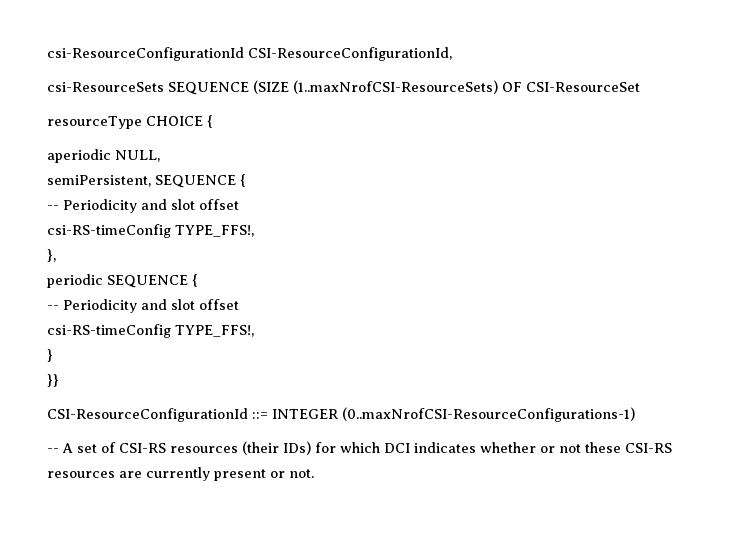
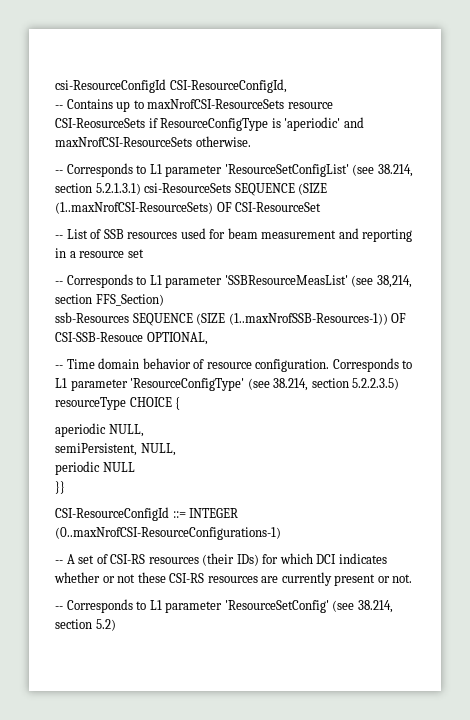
- csi-ResourceConfigurationId CSI-ResourceConfigurationId,
- csi-ResourceSets SEQUENCE (SIZE (1..maxNrofCSI-ResourceSets) OF CSI-ResourceSet
+ csi-ResourceConfigId CSI-ResourceConfigId,
+ -- Contains up to maxNrofCSI-ResourceSets resource CSI-ReosurceSets if ResourceConfigType is 'aperiodic' and maxNrofCSI-ResourceSets otherwise.
+ -- Corresponds to L1 parameter 'ResourceSetConfigList' (see 38.214, section 5.2.1.3.1) csi-ResourceSets SEQUENCE (SIZE (1..maxNrofCSI-ResourceSets) OF CSI-ResourceSet
- resourceType CHOICE {
+ -- List of SSB resources used for beam measurement and reporting in a resource set
+ -- Corresponds to L1 parameter 'SSBResourceMeasList' (see 38,214, section FFS_Section)
+ ssb-Resources SEQUENCE (SIZE (1..maxNrofSSB-Resources-1)) OF CSI-SSB-Resouce OPTIONAL,
+ -- Time domain behavior of resource configuration. Corresponds to L1 parameter 'ResourceConfigType' (see 38.214, section 5.2.2.3.5) resourceType CHOICE {
- semiPersistent, SEQUENCE {
- -- Periodicity and slot offset
- csi-RS-timeConfig TYPE_FFS!,
- },
- periodic SEQUENCE {
- -- Periodicity and slot offset
- csi-RS-timeConfig TYPE_FFS!,
- }
+ semiPersistent, NULL,
+ periodic NULL
- CSI-ResourceConfigurationId ::= INTEGER (0..maxNrofCSI-ResourceConfigurations-1)
+ CSI-ResourceConfigId ::= INTEGER (0..maxNrofCSI-ResourceConfigurations-1)
+ -- Corresponds to L1 parameter 'ResourceSetConfig' (see 38.214, section 5.2)

